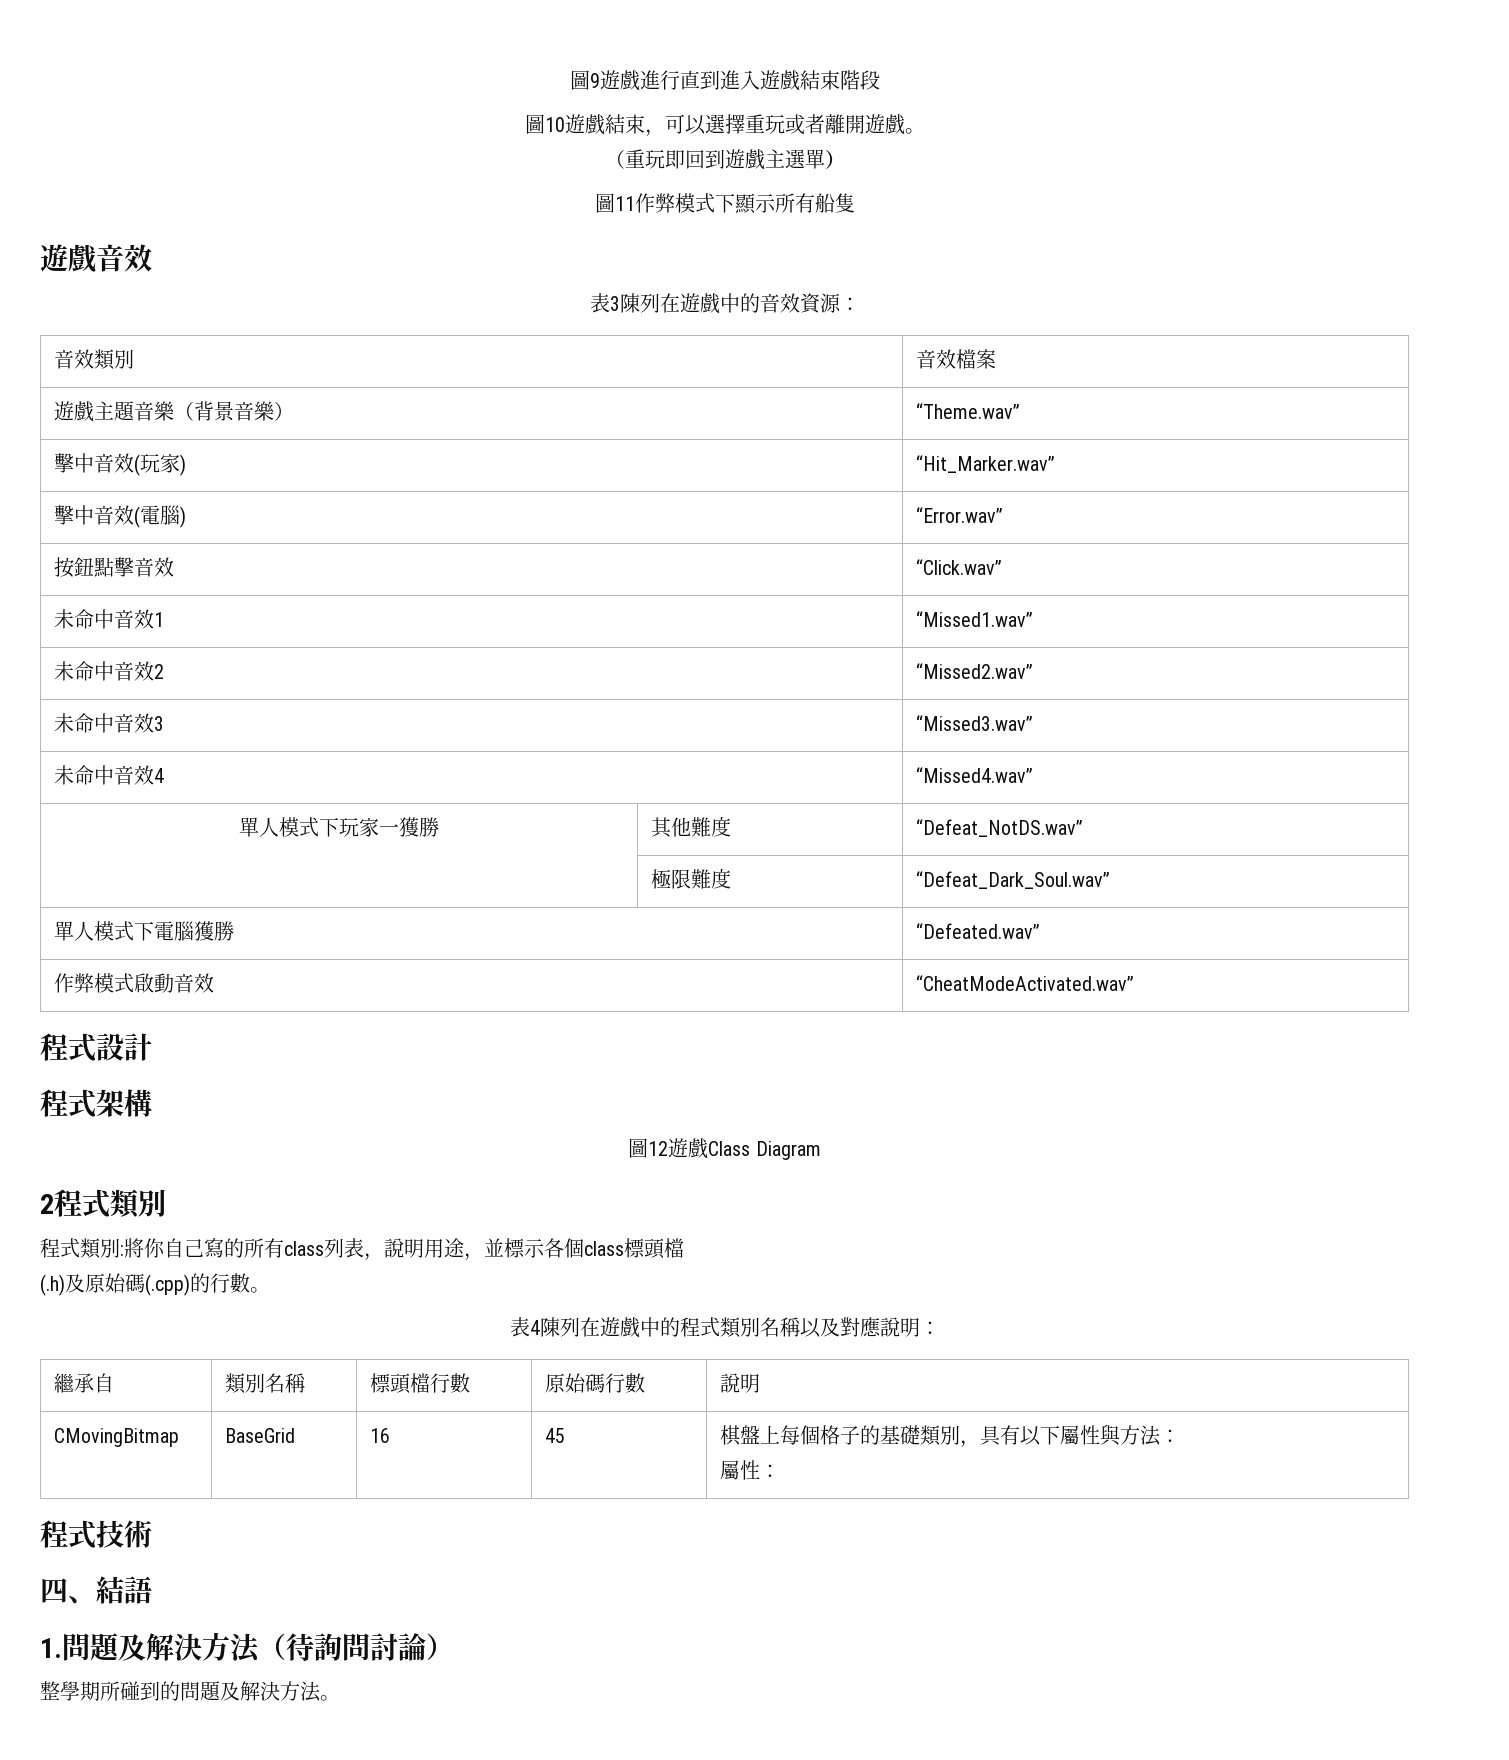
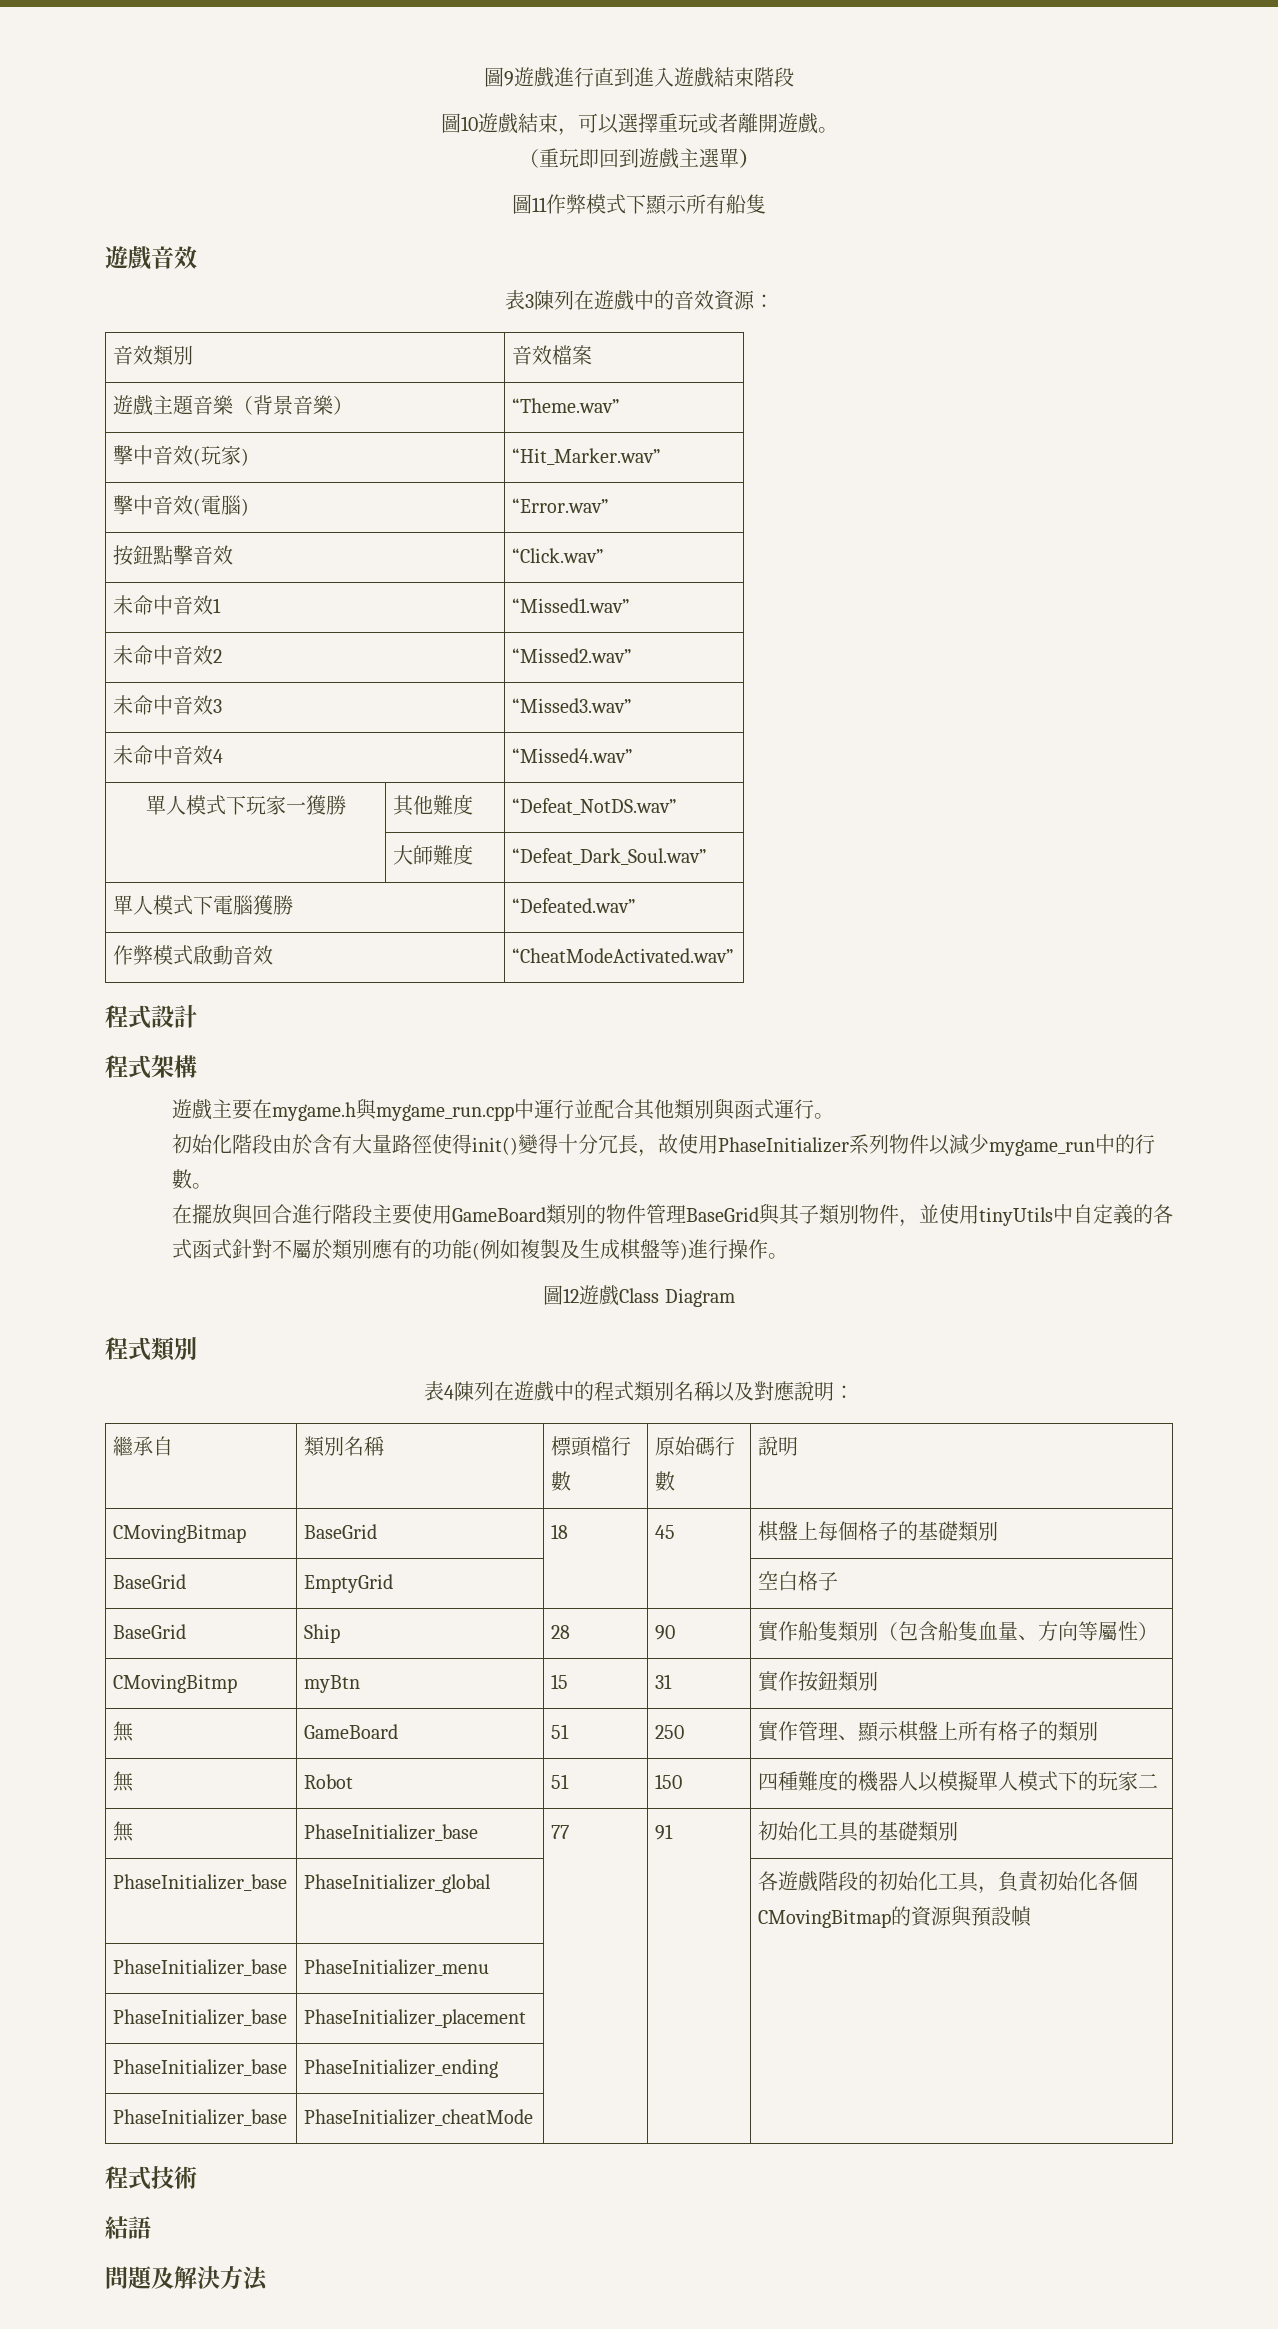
- | 極限難度 | “Defeat_Dark_Soul.wav”
+ | 大師難度 | “Defeat_Dark_Soul.wav”
+ 遊戲主要在mygame.h與mygame_run.cpp中運行並配合其他類別與函式運行。
+ 初始化階段由於含有大量路徑使得init()變得十分冗長，故使用PhaseInitializer系列物件以減少mygame_run中的行數。
+ 在擺放與回合進行階段主要使用GameBoard類別的物件管理BaseGrid與其子類別物件，並使用tinyUtils中自定義的各式函式針對不屬於類別應有的功能(例如複製及生成棋盤等)進行操作。
  圖12遊戲Class Diagram
- 2程式類別
- 程式類別:將你自己寫的所有class列表，說明用途，並標示各個class標頭檔
- (.h)及原始碼(.cpp)的行數。
+ 程式類別
- CMovingBitmap | BaseGrid | 16 | 45 | 棋盤上每個格子的基礎類別，具有以下屬性與方法：
- 屬性：
+ CMovingBitmap | BaseGrid | 18 | 45 | 棋盤上每個格子的基礎類別
+ BaseGrid | EmptyGrid | | | 空白格子
+ BaseGrid | Ship | 28 | 90 | 實作船隻類別（包含船隻血量、方向等屬性）
+ CMovingBitmp | myBtn | 15 | 31 | 實作按鈕類別
+ 無 | GameBoard | 51 | 250 | 實作管理、顯示棋盤上所有格子的類別
+ 無 | Robot | 51 | 150 | 四種難度的機器人以模擬單人模式下的玩家二
+ 無 | PhaseInitializer_base | 77 | 91 | 初始化工具的基礎類別
+ PhaseInitializer_base | PhaseInitializer_global | | | 各遊戲階段的初始化工具，負責初始化各個CMovingBitmap的資源與預設幀
+ PhaseInitializer_base | PhaseInitializer_menu | | |
+ PhaseInitializer_base | PhaseInitializer_placement | | |
+ PhaseInitializer_base | PhaseInitializer_ending | | |
+ PhaseInitializer_base | PhaseInitializer_cheatMode | | |
- 四、結語
+ 結語
- 1.問題及解決方法（待詢問討論）
- 整學期所碰到的問題及解決方法。
+ 問題及解決方法

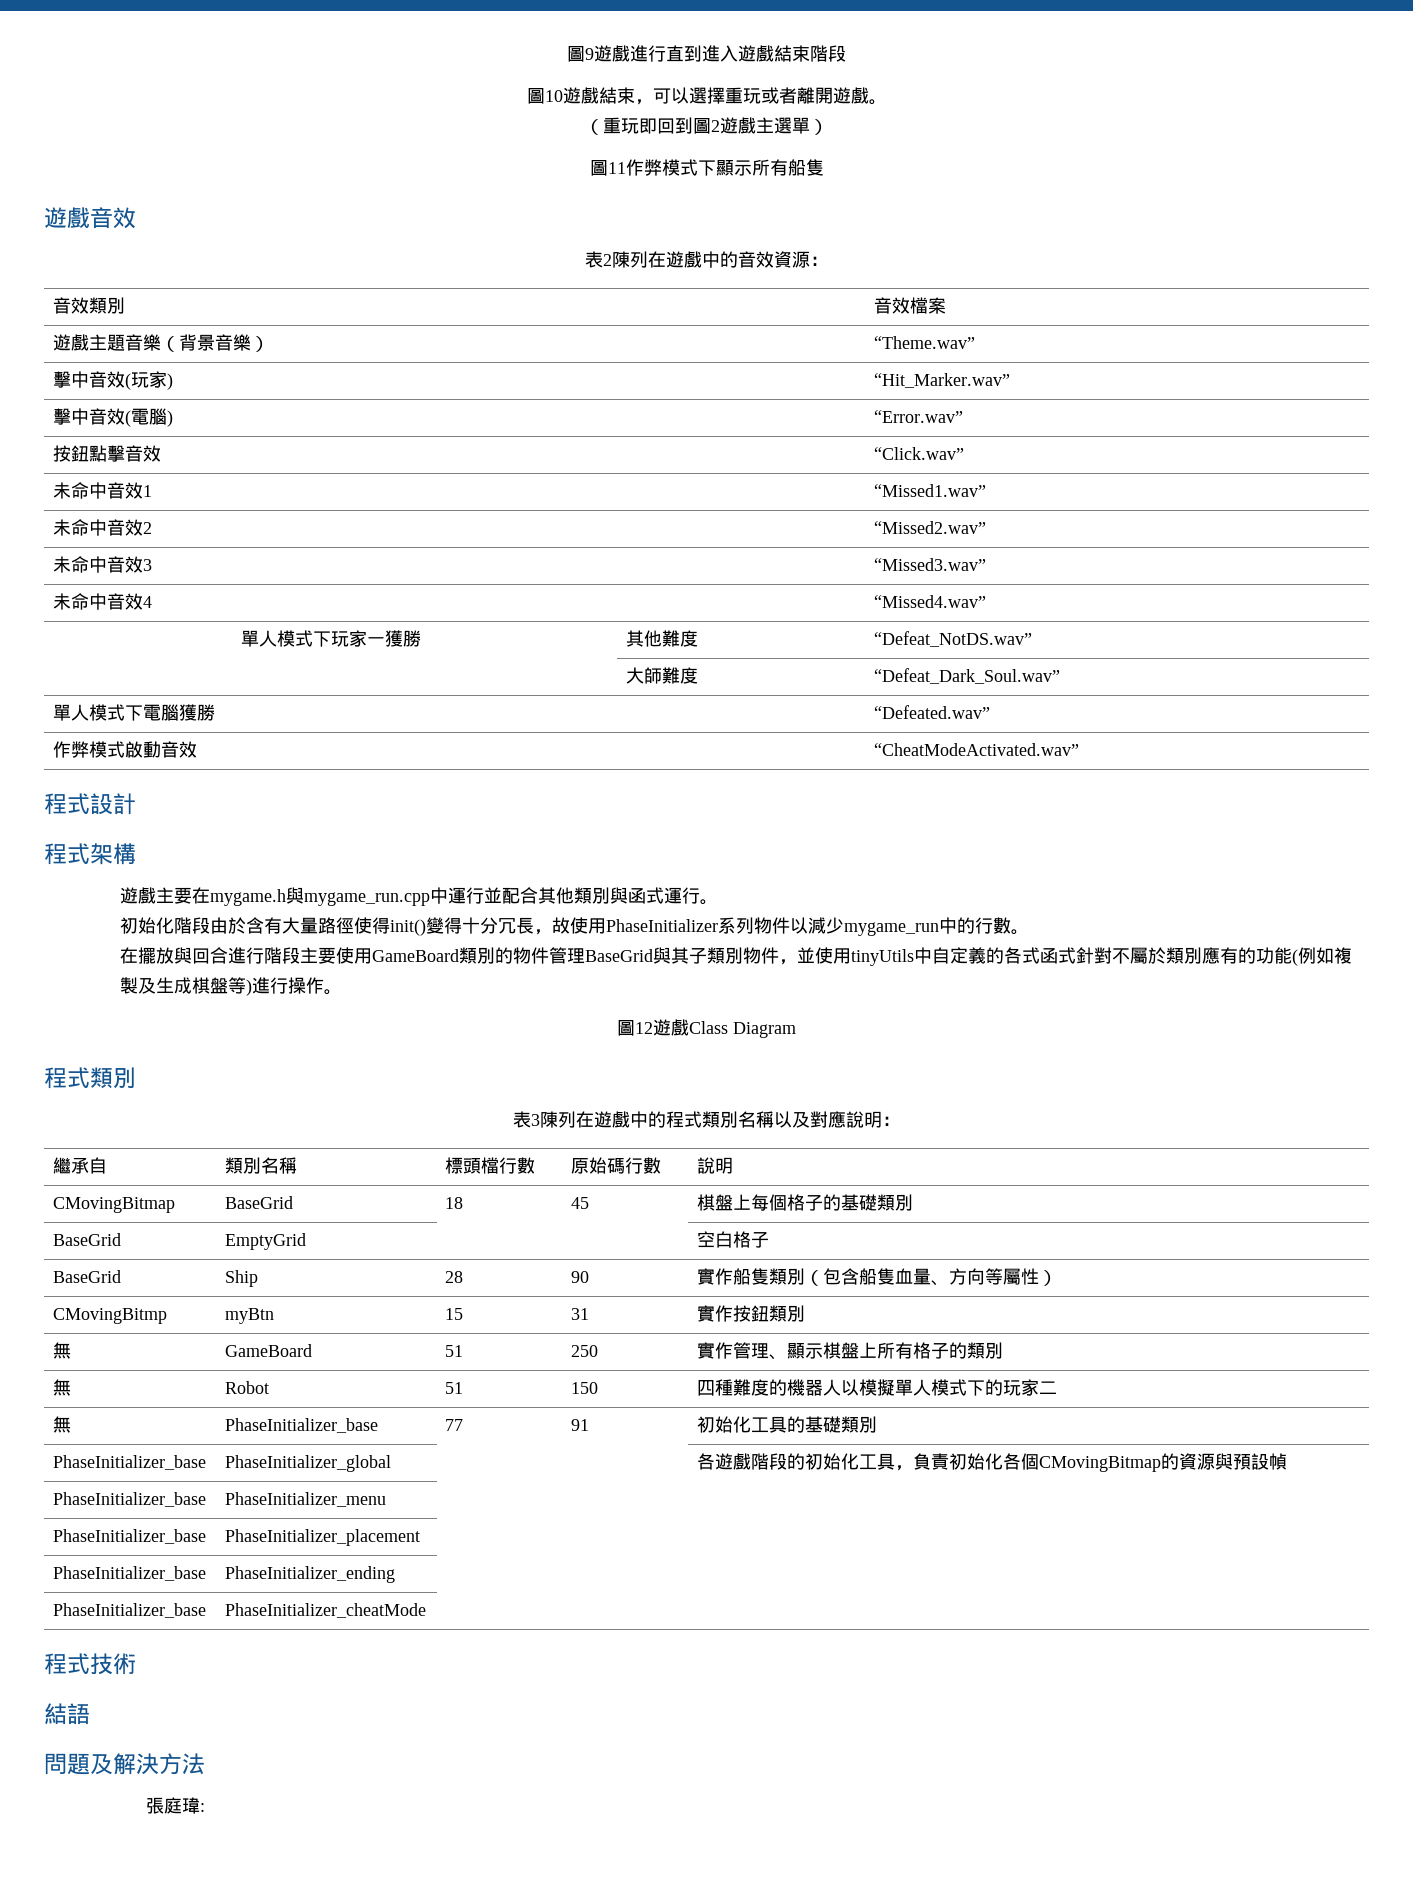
- （重玩即回到遊戲主選單）
+ （重玩即回到圖2遊戲主選單）
- 表3陳列在遊戲中的音效資源：
+ 表2陳列在遊戲中的音效資源：
- 表4陳列在遊戲中的程式類別名稱以及對應說明：
+ 表3陳列在遊戲中的程式類別名稱以及對應說明：
+ 張庭瑋:

